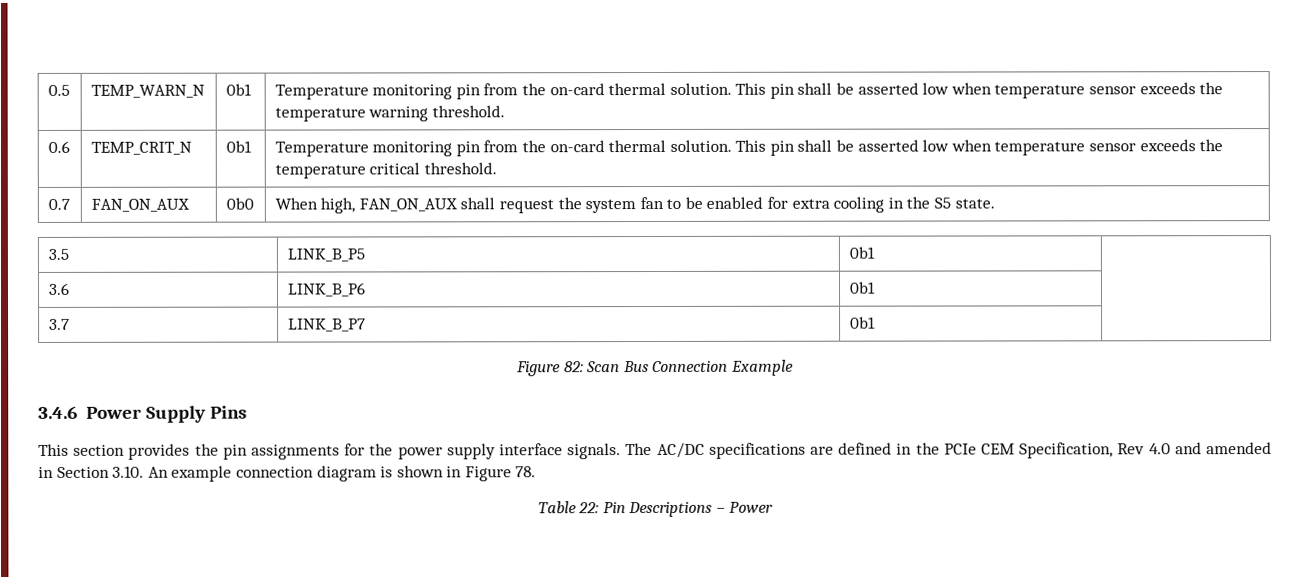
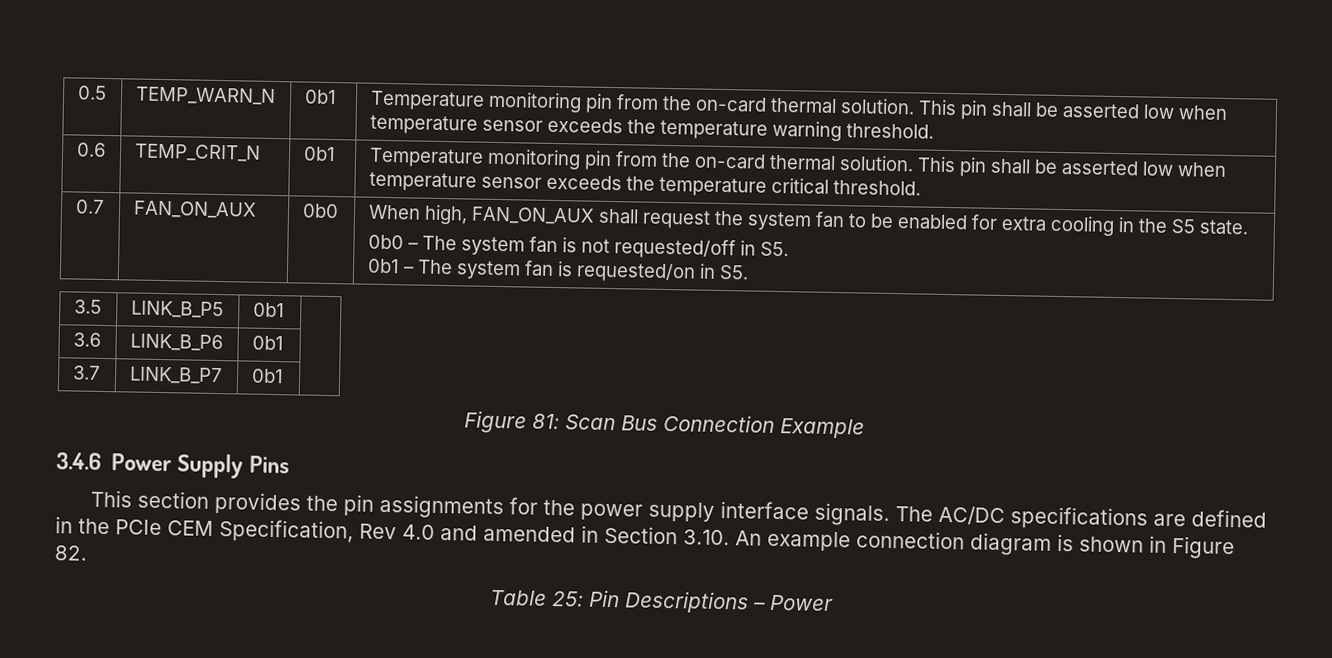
  0.7 | FAN_ON_AUX | 0b0 | When high, FAN_ON_AUX shall request the system fan to be enabled for extra cooling in the S5 state.
+ 0b0 – The system fan is not requested/off in S5.
+ 0b1 – The system fan is requested/on in S5.
- Figure 82: Scan Bus Connection Example
+ Figure 81: Scan Bus Connection Example
- The AC/DC specifications are defined in the PCIe CEM Specification, Rev 4.0 and amended in Section 3.10. An example connection diagram is shown in Figure 78.
+ The AC/DC specifications are defined in the PCIe CEM Specification, Rev 4.0 and amended in Section 3.10. An example connection diagram is shown in Figure 82.
- Table 22: Pin Descriptions – Power
+ Table 25: Pin Descriptions – Power

